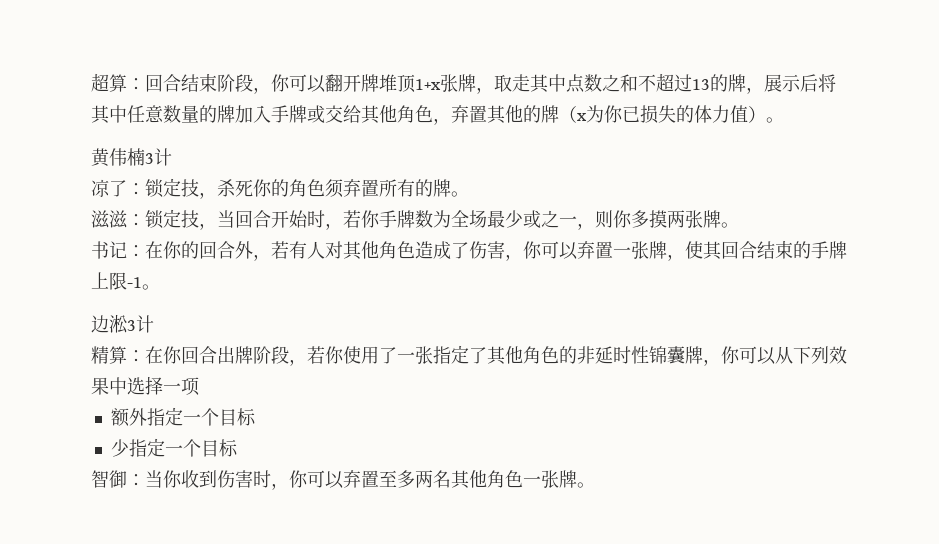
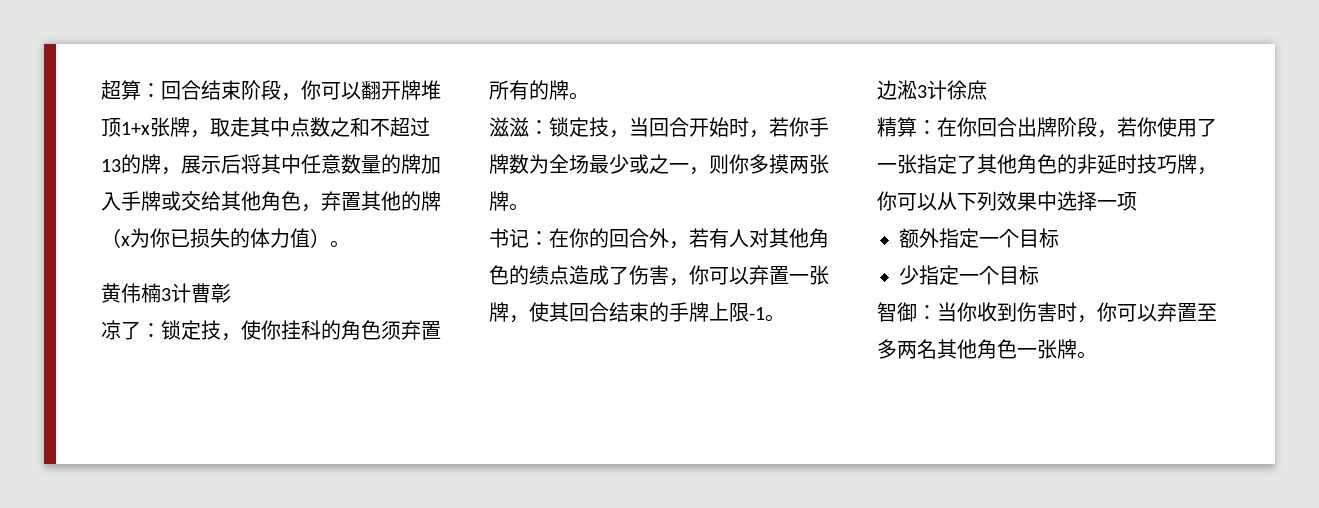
- 黄伟楠3计
+ 黄伟楠3计曹彰
- 凉了：锁定技，杀死你的角色须弃置所有的牌。
+ 凉了：锁定技，使你挂科的角色须弃置所有的牌。
- 书记：在你的回合外，若有人对其他角色造成了伤害，你可以弃置一张牌，使其回合结束的手牌上限-1。
+ 书记：在你的回合外，若有人对其他角色的绩点造成了伤害，你可以弃置一张牌，使其回合结束的手牌上限-1。
- 边淞3计
+ 边淞3计徐庶
- 精算：在你回合出牌阶段，若你使用了一张指定了其他角色的非延时性锦囊牌，你可以从下列效果中选择一项
+ 精算：在你回合出牌阶段，若你使用了一张指定了其他角色的非延时技巧牌，你可以从下列效果中选择一项

